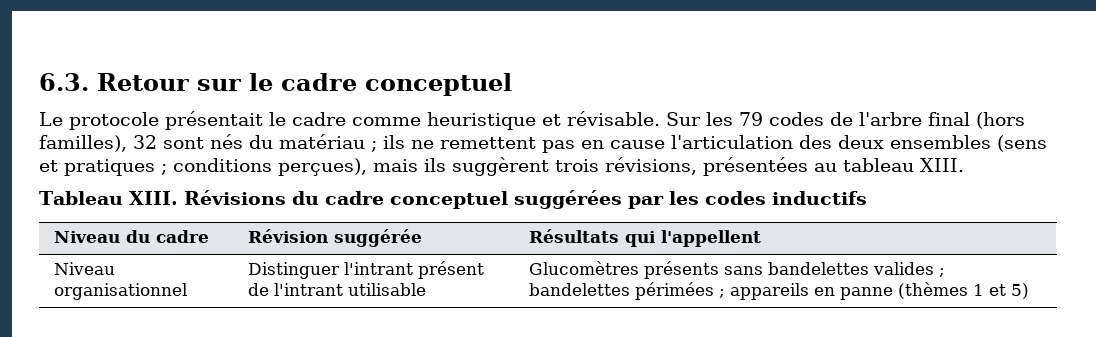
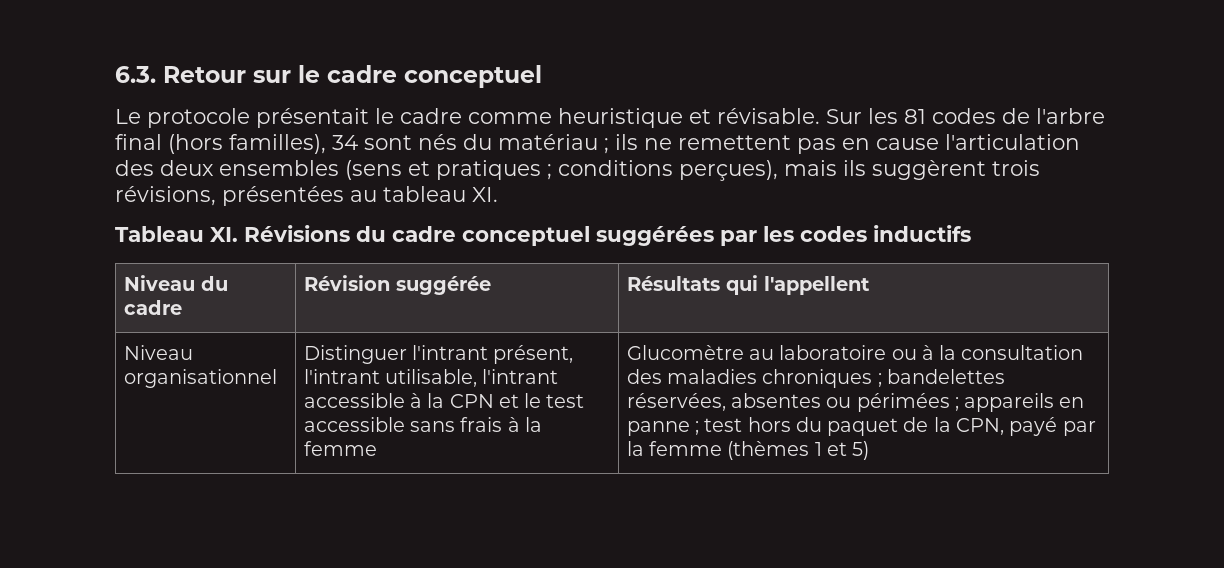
- Sur les 79 codes de l'arbre final (hors familles), 32 sont nés du matériau ; ils ne remettent pas en cause l'articulation des deux ensembles (sens et pratiques ; conditions perçues), mais ils suggèrent trois révisions, présentées au tableau XIII.
+ Sur les 81 codes de l'arbre final (hors familles), 34 sont nés du matériau ; ils ne remettent pas en cause l'articulation des deux ensembles (sens et pratiques ; conditions perçues), mais ils suggèrent trois révisions, présentées au tableau XI.
- Tableau XIII. Révisions du cadre conceptuel suggérées par les codes inductifs
+ Tableau XI. Révisions du cadre conceptuel suggérées par les codes inductifs
- Distinguer l'intrant présent de l'intrant utilisable | Glucomètres présents sans bandelettes valides ; bandelettes périmées ; appareils en panne (thèmes 1 et 5)
+ Distinguer l'intrant présent, l'intrant utilisable, l'intrant accessible à la CPN et le test accessible sans frais à la femme | Glucomètre au laboratoire ou à la consultation des maladies chroniques ; bandelettes réservées, absentes ou périmées ; appareils en panne ; test hors du paquet de la CPN, payé par la femme (thèmes 1 et 5)

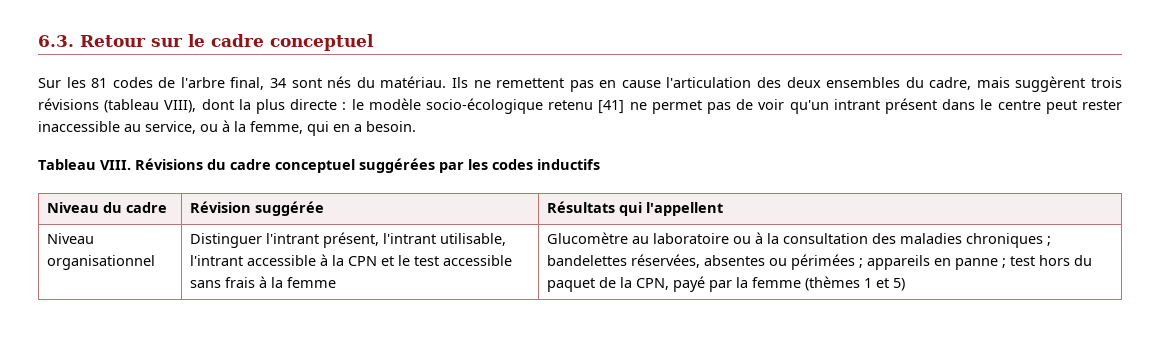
- Le protocole présentait le cadre comme heuristique et révisable. Sur les 81 codes de l'arbre final (hors familles), 34 sont nés du matériau ; ils ne remettent pas en cause l'articulation des deux ensembles (sens et pratiques ; conditions perçues), mais ils suggèrent trois révisions, présentées au tableau XI.
+ Sur les 81 codes de l'arbre final, 34 sont nés du matériau. Ils ne remettent pas en cause l'articulation des deux ensembles du cadre, mais suggèrent trois révisions (tableau VIII), dont la plus directe : le modèle socio-écologique retenu [41] ne permet pas de voir qu'un intrant présent dans le centre peut rester inaccessible au service, ou à la femme, qui en a besoin.
- Tableau XI. Révisions du cadre conceptuel suggérées par les codes inductifs
+ Tableau VIII. Révisions du cadre conceptuel suggérées par les codes inductifs

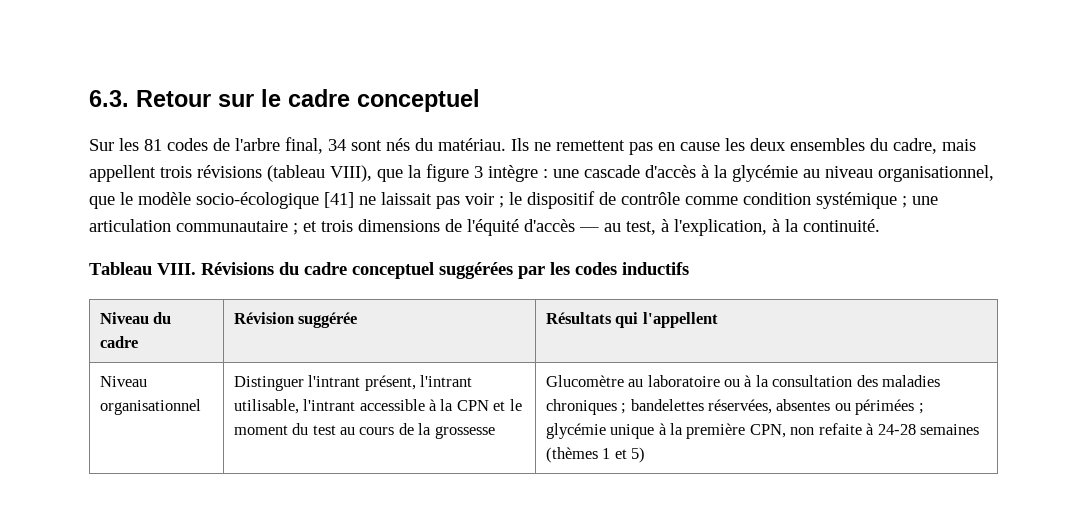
- Ils ne remettent pas en cause l'articulation des deux ensembles du cadre, mais suggèrent trois révisions (tableau VIII), dont la plus directe : le modèle socio-écologique retenu [41] ne permet pas de voir qu'un intrant présent dans le centre peut rester inaccessible au service, ou à la femme, qui en a besoin.
+ Ils ne remettent pas en cause les deux ensembles du cadre, mais appellent trois révisions (tableau VIII), que la figure 3 intègre : une cascade d'accès à la glycémie au niveau organisationnel, que le modèle socio-écologique [41] ne laissait pas voir ; le dispositif de contrôle comme condition systémique ; une articulation communautaire ; et trois dimensions de l'équité d'accès — au test, à l'explication, à la continuité.
- Distinguer l'intrant présent, l'intrant utilisable, l'intrant accessible à la CPN et le test accessible sans frais à la femme
+ Distinguer l'intrant présent, l'intrant utilisable, l'intrant accessible à la CPN et le moment du test au cours de la grossesse
- Glucomètre au laboratoire ou à la consultation des maladies chroniques ; bandelettes réservées, absentes ou périmées ; appareils en panne ; test hors du paquet de la CPN, payé par la femme (thèmes 1 et 5)
+ Glucomètre au laboratoire ou à la consultation des maladies chroniques ; bandelettes réservées, absentes ou périmées ; glycémie unique à la première CPN, non refaite à 24-28 semaines (thèmes 1 et 5)

